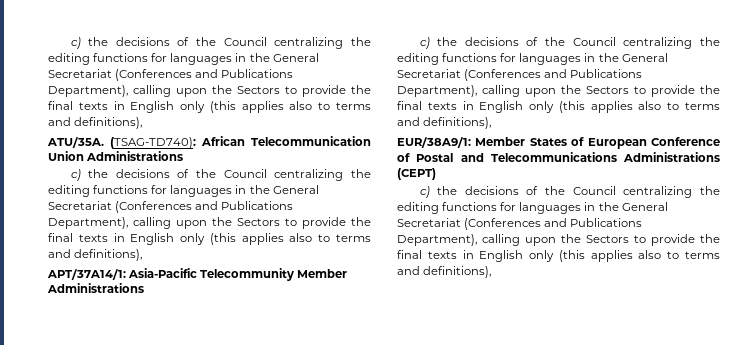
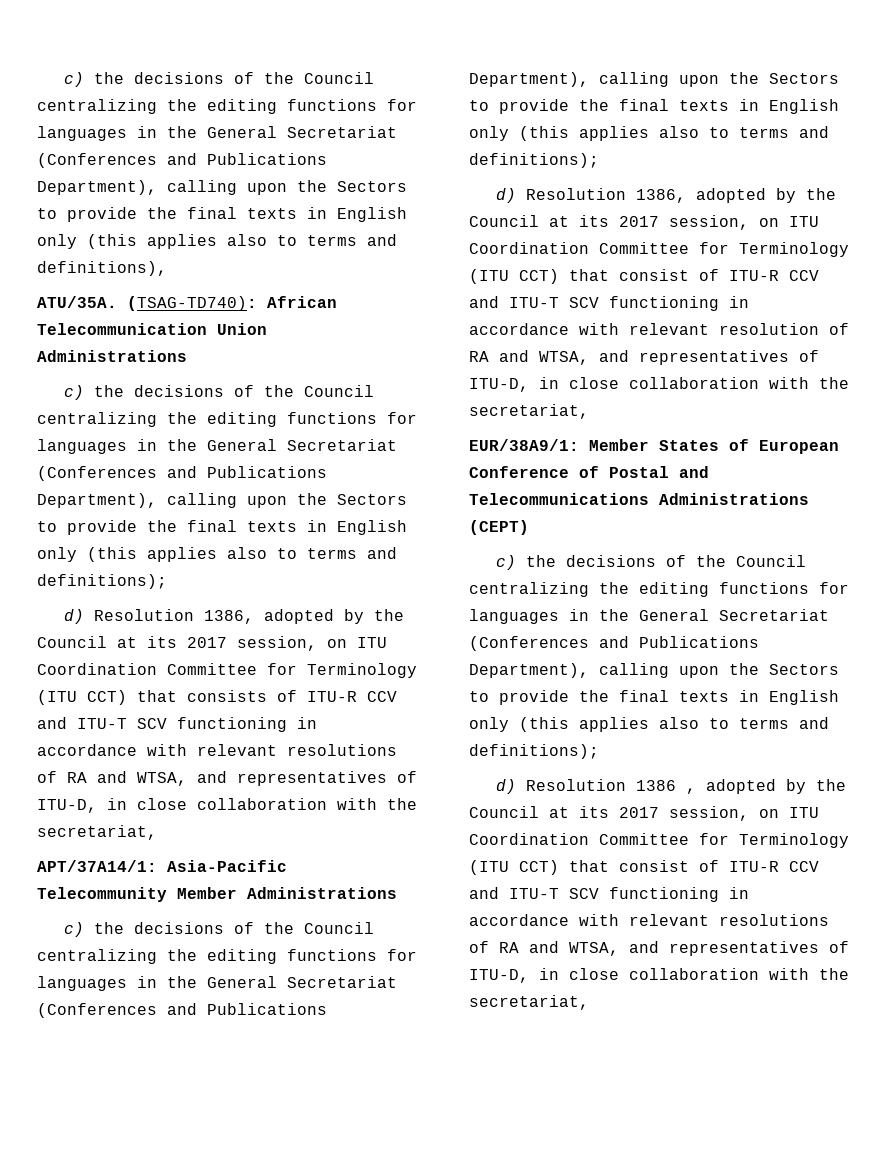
  (TSAG-TD740): African Telecommunication Union Administrations
- c) the decisions of the Council centralizing the editing functions for languages in the General Secretariat (Conferences and Publications Department), calling upon the Sectors to provide the final texts in English only (this applies also to terms and definitions),
+ c) the decisions of the Council centralizing the editing functions for languages in the General Secretariat (Conferences and Publications Department), calling upon the Sectors to provide the final texts in English only (this applies also to terms and definitions);
+ d) Resolution 1386, adopted by the Council at its 2017 session, on ITU Coordination Committee for Terminology (ITU CCT) that consists of ITU-R CCV and ITU-T SCV functioning in accordance with relevant resolutions of RA and WTSA, and representatives of ITU-D, in close collaboration with the secretariat,
  APT/37A14/1: Asia-Pacific Telecommunity Member Administrations
- c) the decisions of the Council centralizing the editing functions for languages in the General Secretariat (Conferences and Publications Department), calling upon the Sectors to provide the final texts in English only (this applies also to terms and definitions),
+ c) the decisions of the Council centralizing the editing functions for languages in the General Secretariat (Conferences and Publications Department), calling upon the Sectors to provide the final texts in English only (this applies also to terms and definitions);
+ d) Resolution 1386, adopted by the Council at its 2017 session, on ITU Coordination Committee for Terminology (ITU CCT) that consist of ITU-R CCV and ITU-T SCV functioning in accordance with relevant resolution of RA and WTSA, and representatives of ITU-D, in close collaboration with the secretariat,
  EUR/38A9/1: Member States of European Conference of Postal and Telecommunications Administrations (CEPT)
- c) the decisions of the Council centralizing the editing functions for languages in the General Secretariat (Conferences and Publications Department), calling upon the Sectors to provide the final texts in English only (this applies also to terms and definitions),
+ c) the decisions of the Council centralizing the editing functions for languages in the General Secretariat (Conferences and Publications Department), calling upon the Sectors to provide the final texts in English only (this applies also to terms and definitions);
+ d) Resolution 1386 , adopted by the Council at its 2017 session, on ITU Coordination Committee for Terminology (ITU CCT) that consist of ITU-R CCV and ITU-T SCV functioning in accordance with relevant resolutions of RA and WTSA, and representatives of ITU-D, in close collaboration with the secretariat,

